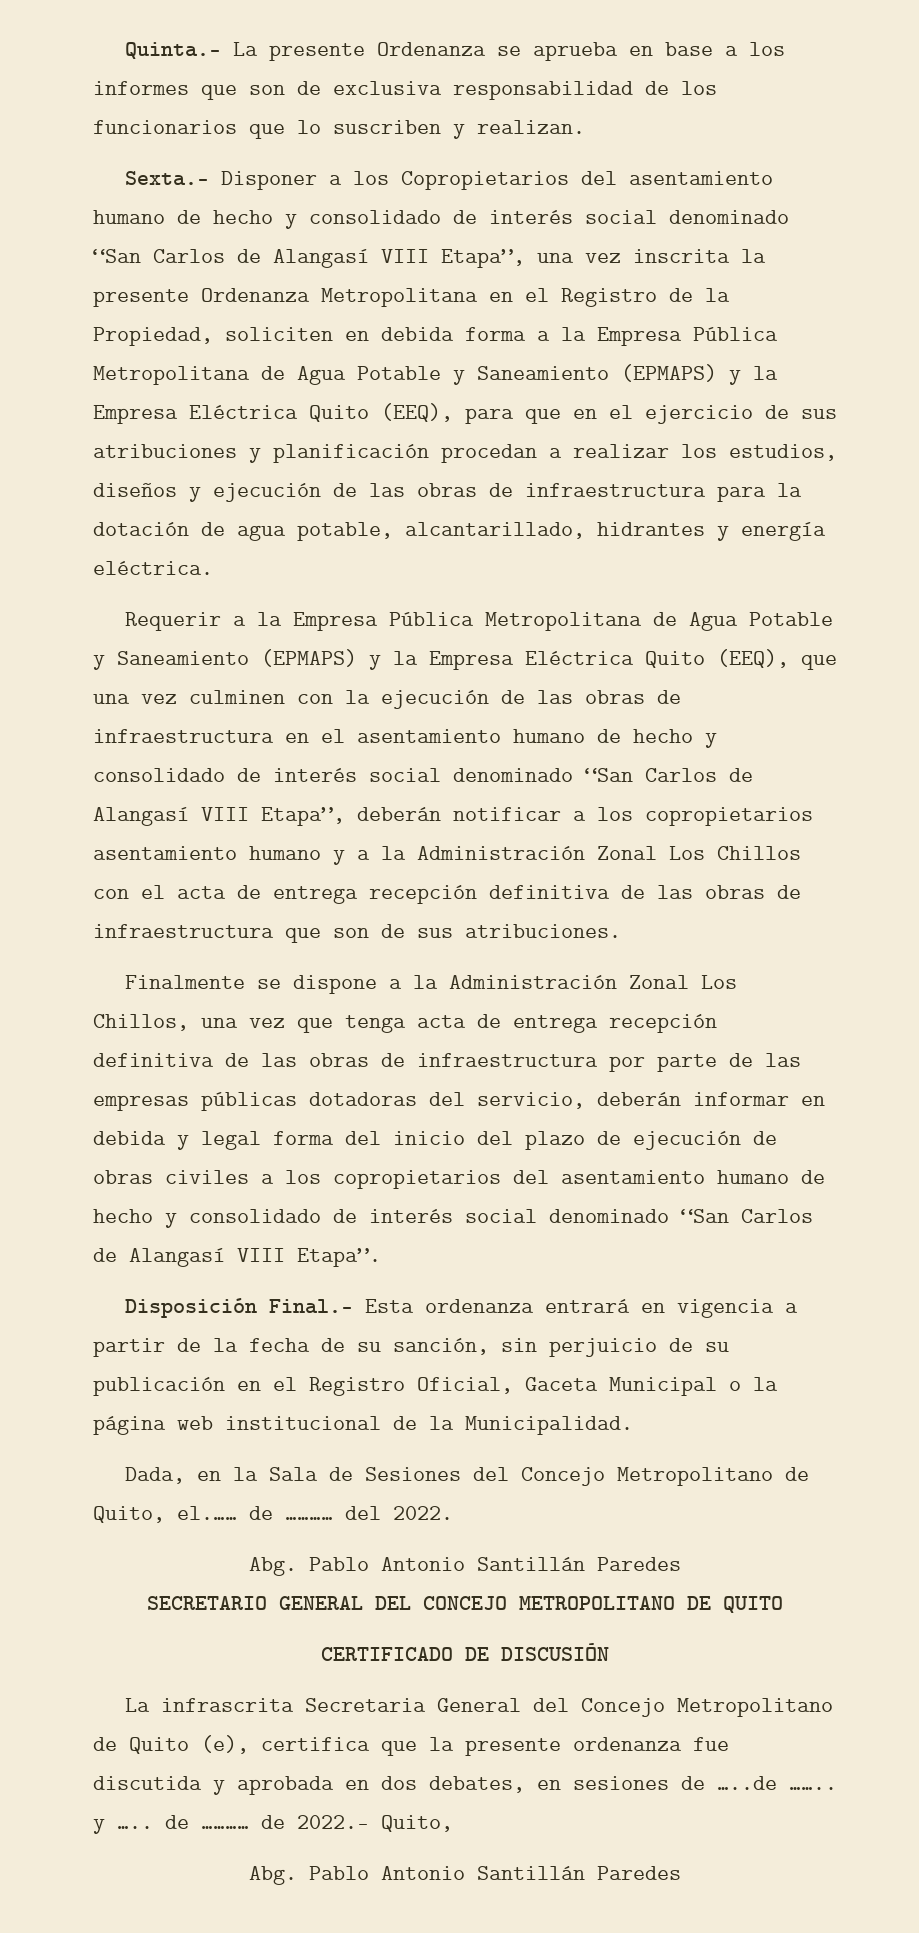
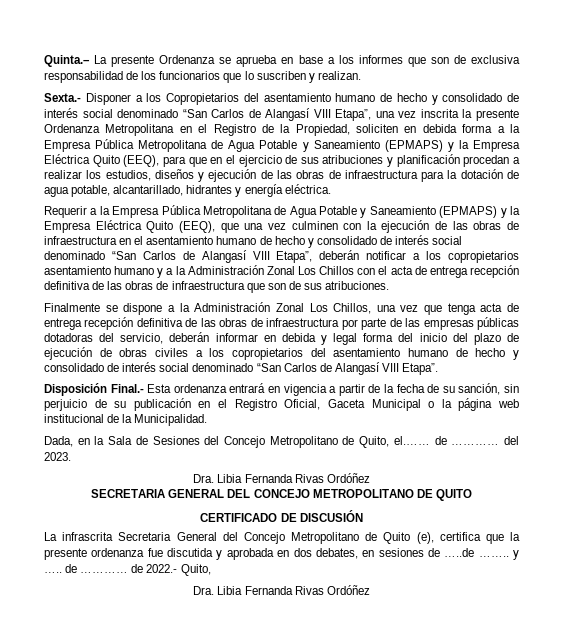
- Dada, en la Sala de Sesiones del Concejo Metropolitano de Quito, el.…… de ………… del 2022.
- Abg. Pablo Antonio Santillán Paredes
- SECRETARIO GENERAL DEL CONCEJO METROPOLITANO DE QUITO
+ Dada, en la Sala de Sesiones del Concejo Metropolitano de Quito, el.…… de ………… del 2023.
+ Dra. Libia Fernanda Rivas Ordóñez
+ SECRETARIA GENERAL DEL CONCEJO METROPOLITANO DE QUITO
  La infrascrita Secretaria General del Concejo Metropolitano de Quito (e), certifica que la presente ordenanza fue discutida y aprobada en dos debates, en sesiones de …..de …….. y ….. de ………… de 2022.- Quito,
- Abg. Pablo Antonio Santillán Paredes
+ Dra. Libia Fernanda Rivas Ordóñez

